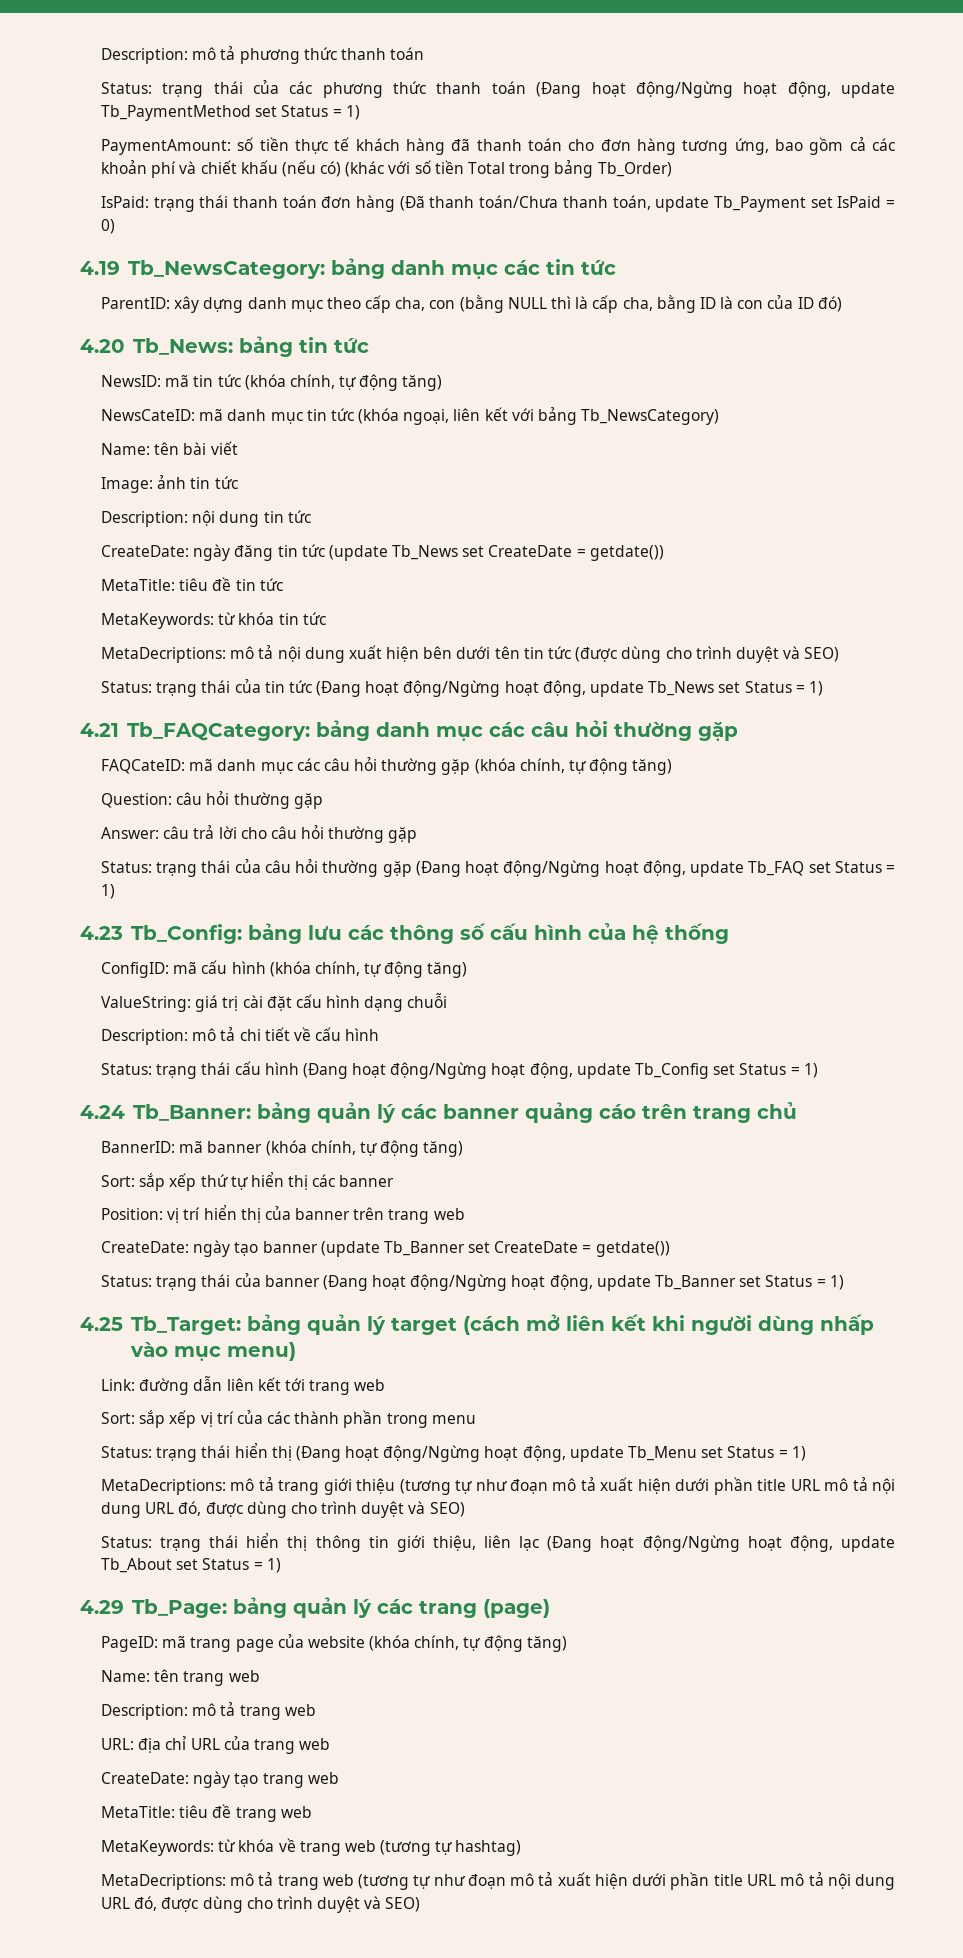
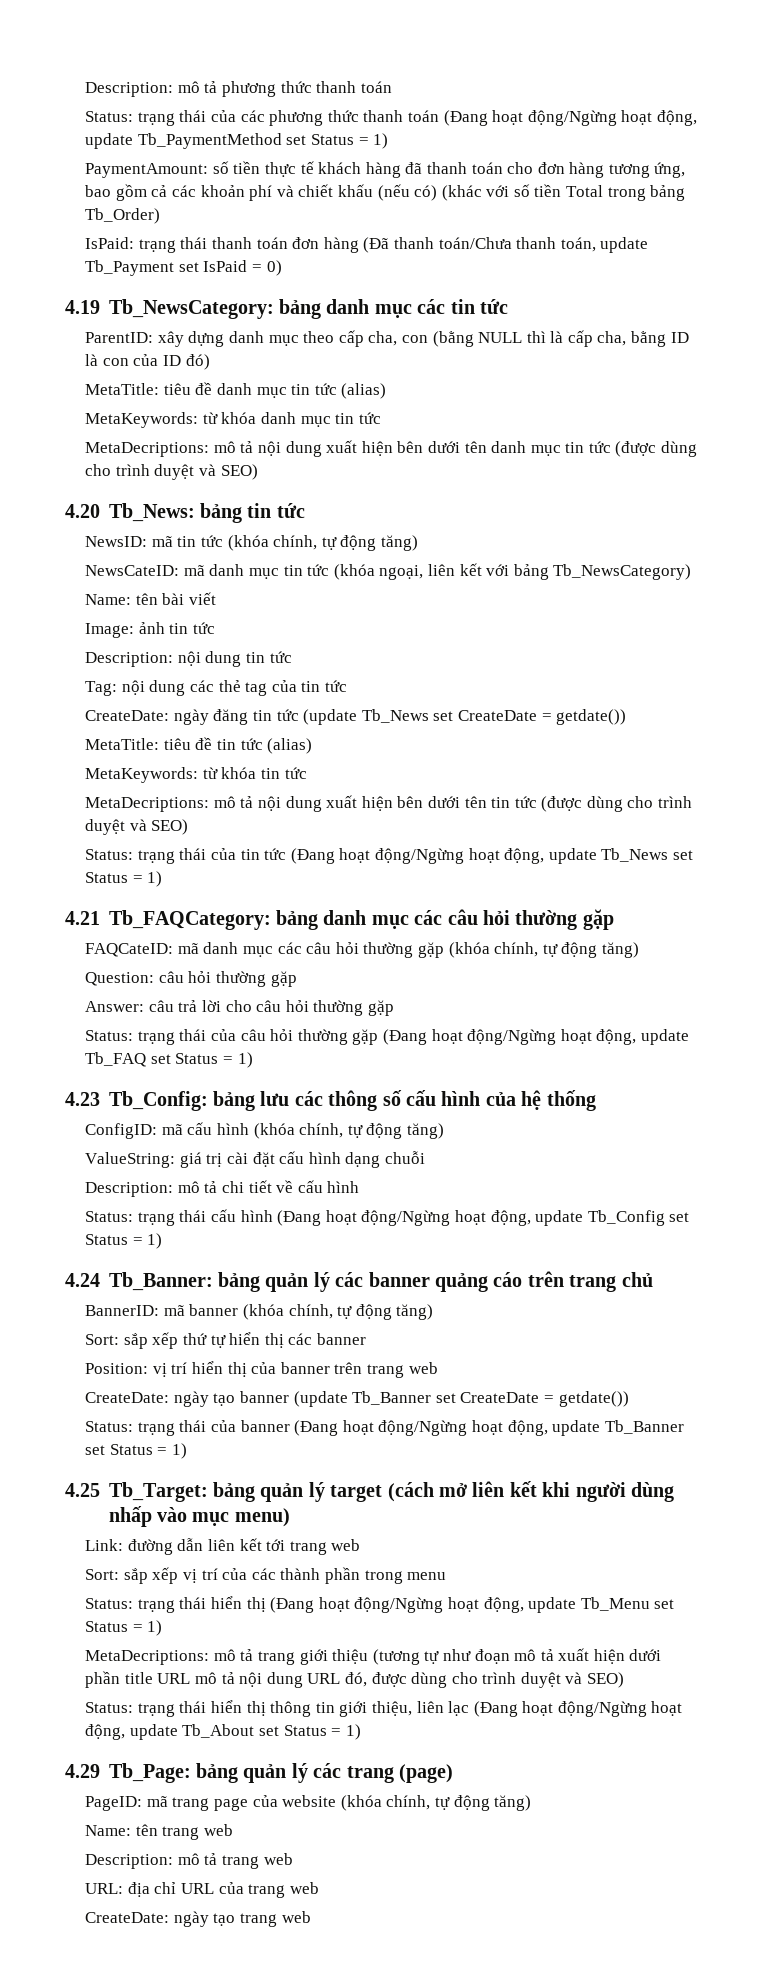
+ MetaTitle: tiêu đề danh mục tin tức (alias)
+ MetaKeywords: từ khóa danh mục tin tức
+ MetaDecriptions: mô tả nội dung xuất hiện bên dưới tên danh mục tin tức (được dùng cho trình duyệt và SEO)
+ Tag: nội dung các thẻ tag của tin tức
- MetaTitle: tiêu đề tin tức
+ MetaTitle: tiêu đề tin tức (alias)
- MetaTitle: tiêu đề trang web
- MetaKeywords: từ khóa về trang web (tương tự hashtag)
- MetaDecriptions: mô tả trang web (tương tự như đoạn mô tả xuất hiện dưới phần title URL mô tả nội dung URL đó, được dùng cho trình duyệt và SEO)

